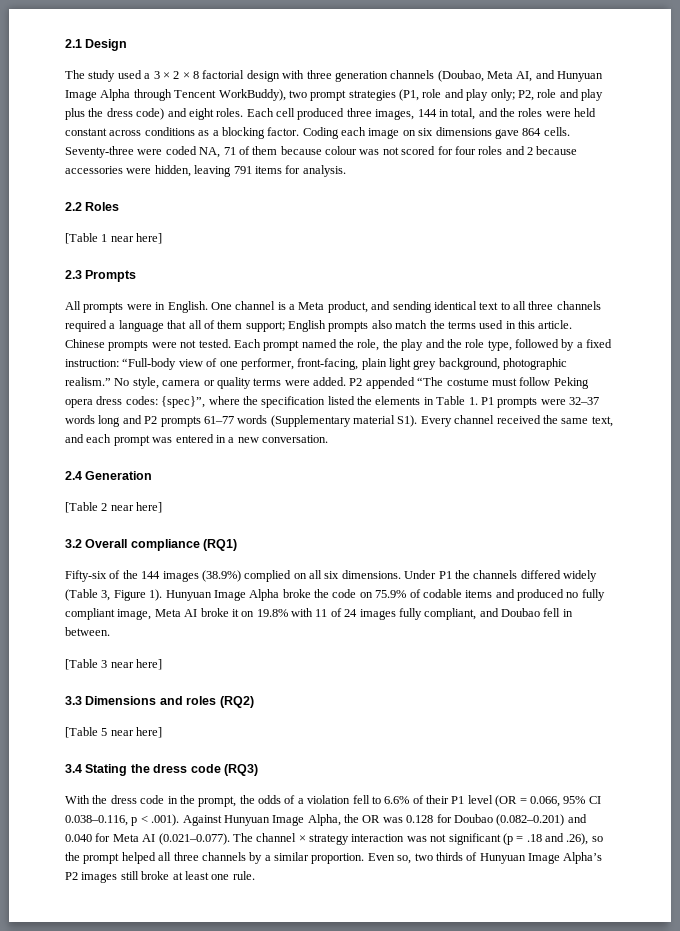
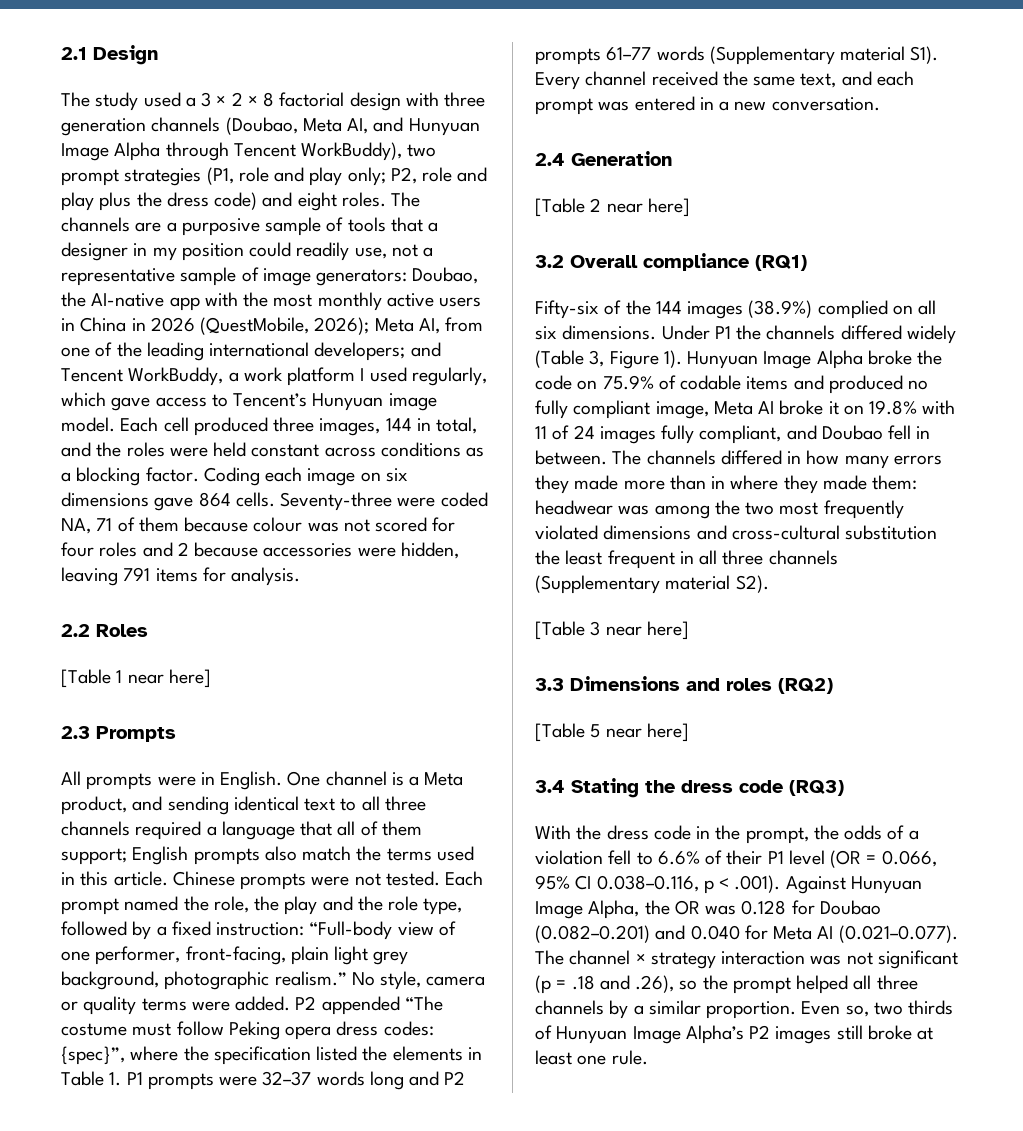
+ The channels are a purposive sample of tools that a designer in my position could readily use, not a representative sample of image generators: Doubao, the AI-native app with the most monthly active users in China in 2026 (QuestMobile, 2026); Meta AI, from one of the leading international developers; and Tencent WorkBuddy, a work platform I used regularly, which gave access to Tencent’s Hunyuan image model.
+ The channels differed in how many errors they made more than in where they made them: headwear was among the two most frequently violated dimensions and cross-cultural substitution the least frequent in all three channels (Supplementary material S2).

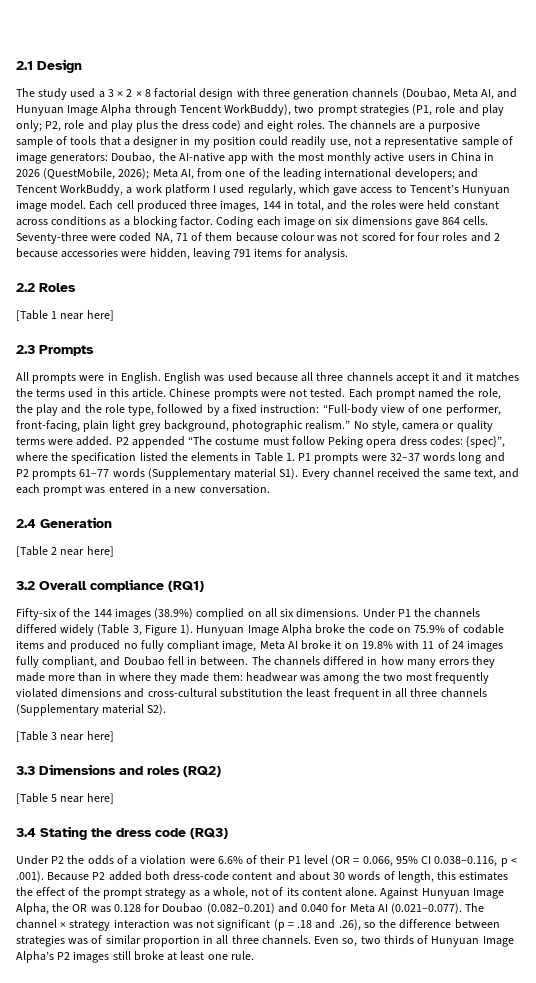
- One channel is a Meta product, and sending identical text to all three channels required a language that all of them support; English prompts also match the terms used in this article.
+ English was used because all three channels accept it and it matches the terms used in this article.
- With the dress code in the prompt, the odds of a violation fell to 6.6% of their P1 level (OR = 0.066, 95% CI 0.038–0.116, p < .001). Against Hunyuan Image Alpha, the OR was 0.128 for Doubao (0.082–0.201) and 0.040 for Meta AI (0.021–0.077). The channel × strategy interaction was not significant (p = .18 and .26), so the prompt helped all three channels by a similar proportion.
+ Under P2 the odds of a violation were 6.6% of their P1 level (OR = 0.066, 95% CI 0.038–0.116, p < .001). Because P2 added both dress-code content and about 30 words of length, this estimates the effect of the prompt strategy as a whole, not of its content alone. Against Hunyuan Image Alpha, the OR was 0.128 for Doubao (0.082–0.201) and 0.040 for Meta AI (0.021–0.077). The channel × strategy interaction was not significant (p = .18 and .26), so the difference between strategies was of similar proportion in all three channels.

